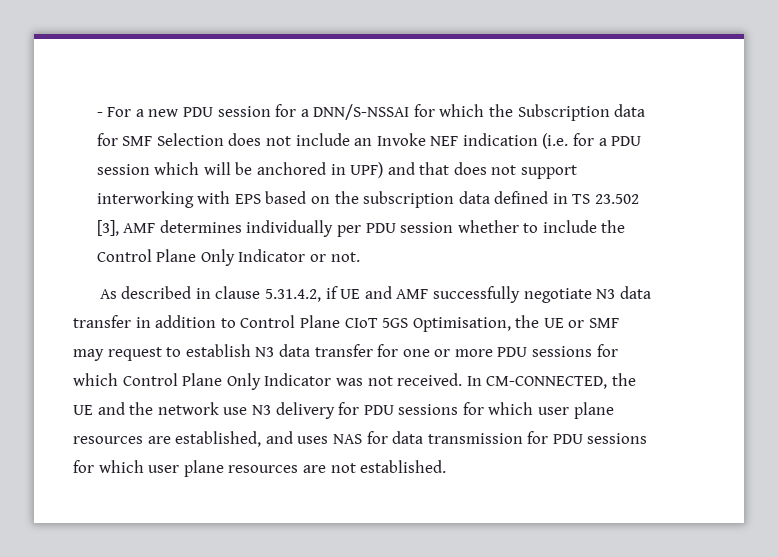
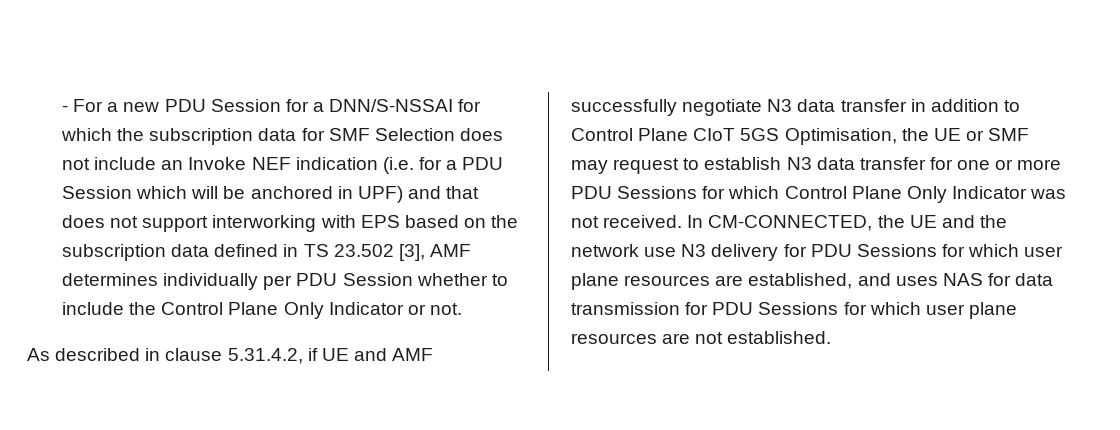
- - For a new PDU session for a DNN/S-NSSAI for which the Subscription data for SMF Selection does not include an Invoke NEF indication (i.e. for a PDU session which will be anchored in UPF) and that does not support interworking with EPS based on the subscription data defined in TS 23.502 [3], AMF determines individually per PDU session whether to include the Control Plane Only Indicator or not.
+ - For a new PDU Session for a DNN/S-NSSAI for which the subscription data for SMF Selection does not include an Invoke NEF indication (i.e. for a PDU Session which will be anchored in UPF) and that does not support interworking with EPS based on the subscription data defined in TS 23.502 [3], AMF determines individually per PDU Session whether to include the Control Plane Only Indicator or not.
- As described in clause 5.31.4.2, if UE and AMF successfully negotiate N3 data transfer in addition to Control Plane CIoT 5GS Optimisation, the UE or SMF may request to establish N3 data transfer for one or more PDU sessions for which Control Plane Only Indicator was not received.
+ As described in clause 5.31.4.2, if UE and AMF successfully negotiate N3 data transfer in addition to Control Plane CIoT 5GS Optimisation, the UE or SMF may request to establish N3 data transfer for one or more PDU Sessions for which Control Plane Only Indicator was not received.
- In CM-CONNECTED, the UE and the network use N3 delivery for PDU sessions for which user plane resources are established, and uses NAS for data transmission for PDU sessions for which user plane resources are not established.
+ In CM-CONNECTED, the UE and the network use N3 delivery for PDU Sessions for which user plane resources are established, and uses NAS for data transmission for PDU Sessions for which user plane resources are not established.

